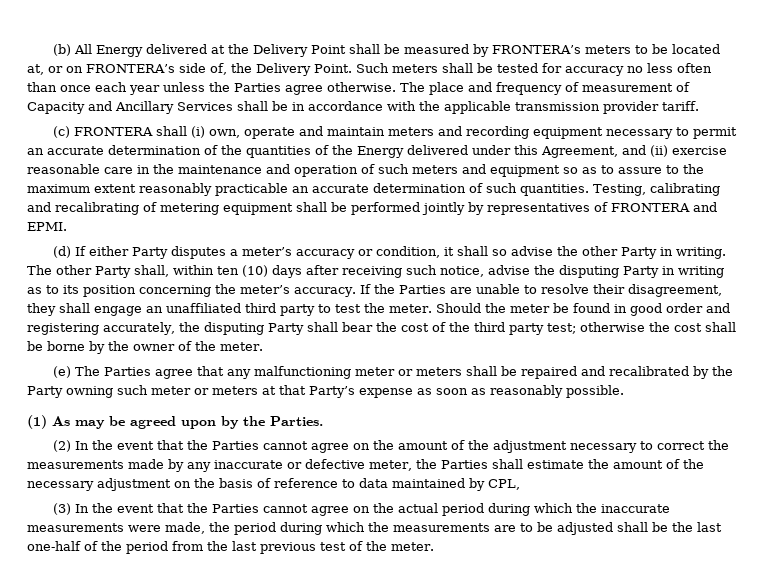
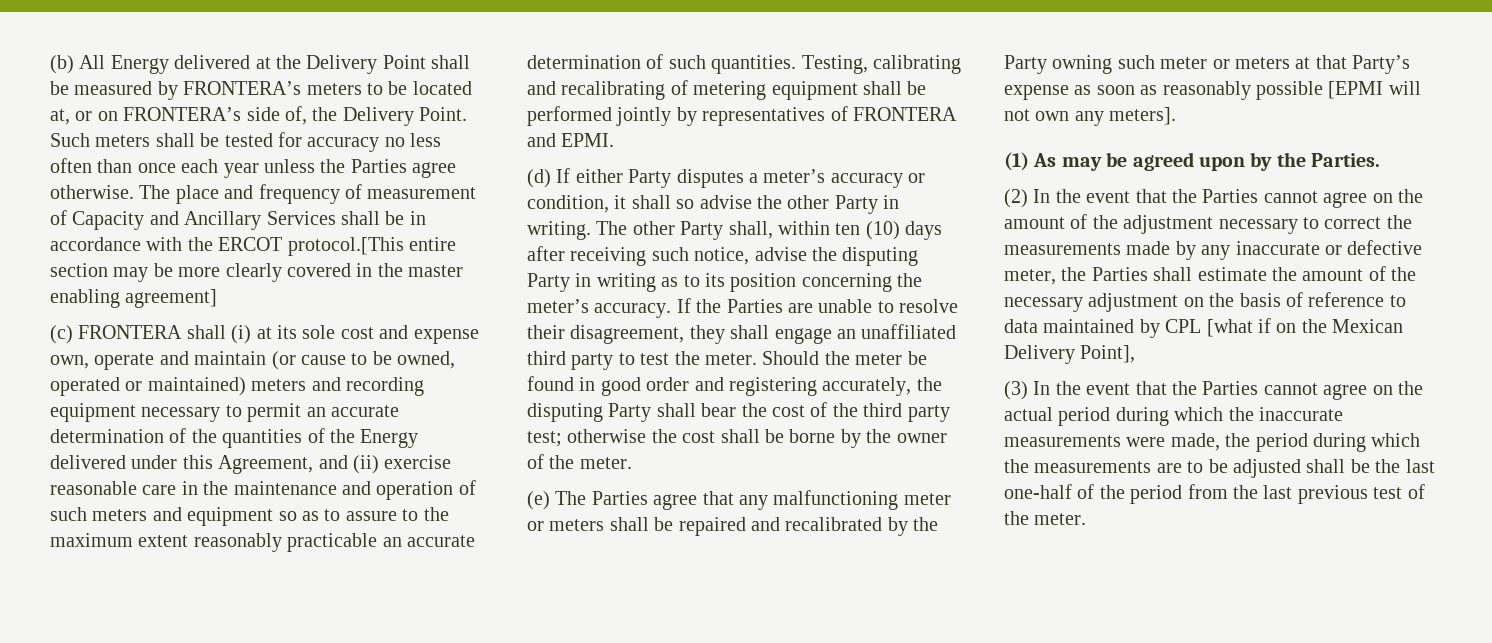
- The place and frequency of measurement of Capacity and Ancillary Services shall be in accordance with the applicable transmission provider tariff.
- (c) FRONTERA shall (i) own, operate and maintain meters and recording equipment necessary to permit an accurate determination of the quantities of the Energy delivered under this Agreement, and (ii) exercise reasonable care in the maintenance and operation of such meters and equipment so as to assure to the maximum extent reasonably practicable an accurate determination of such quantities.
+ The place and frequency of measurement of Capacity and Ancillary Services shall be in accordance with the ERCOT protocol.[This entire section may be more clearly covered in the master enabling agreement]
+ (c) FRONTERA shall (i) at its sole cost and expense own, operate and maintain (or cause to be owned, operated or maintained) meters and recording equipment necessary to permit an accurate determination of the quantities of the Energy delivered under this Agreement, and (ii) exercise reasonable care in the maintenance and operation of such meters and equipment so as to assure to the maximum extent reasonably practicable an accurate determination of such quantities.
- (e) The Parties agree that any malfunctioning meter or meters shall be repaired and recalibrated by the Party owning such meter or meters at that Party’s expense as soon as reasonably possible.
+ (e) The Parties agree that any malfunctioning meter or meters shall be repaired and recalibrated by the Party owning such meter or meters at that Party’s expense as soon as reasonably possible [EPMI will not own any meters].
- (2) In the event that the Parties cannot agree on the amount of the adjustment necessary to correct the measurements made by any inaccurate or defective meter, the Parties shall estimate the amount of the necessary adjustment on the basis of reference to data maintained by CPL,
+ (2) In the event that the Parties cannot agree on the amount of the adjustment necessary to correct the measurements made by any inaccurate or defective meter, the Parties shall estimate the amount of the necessary adjustment on the basis of reference to data maintained by CPL [what if on the Mexican Delivery Point],

